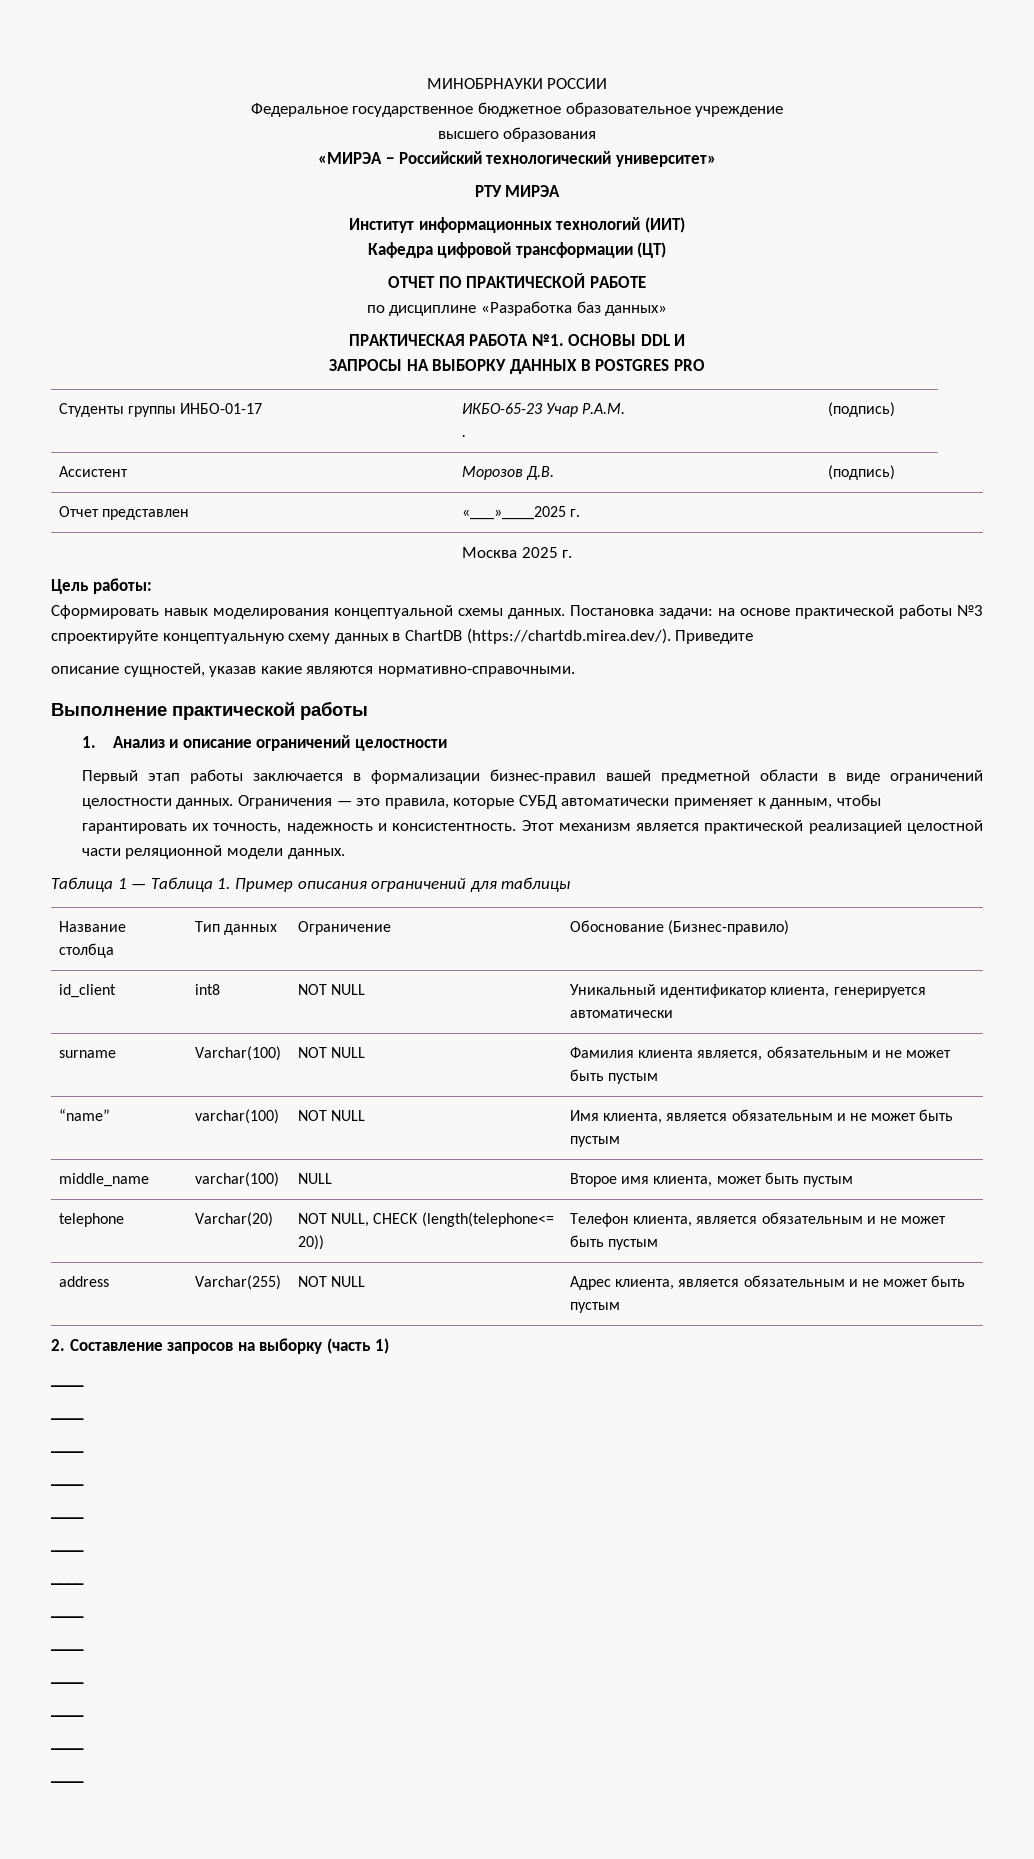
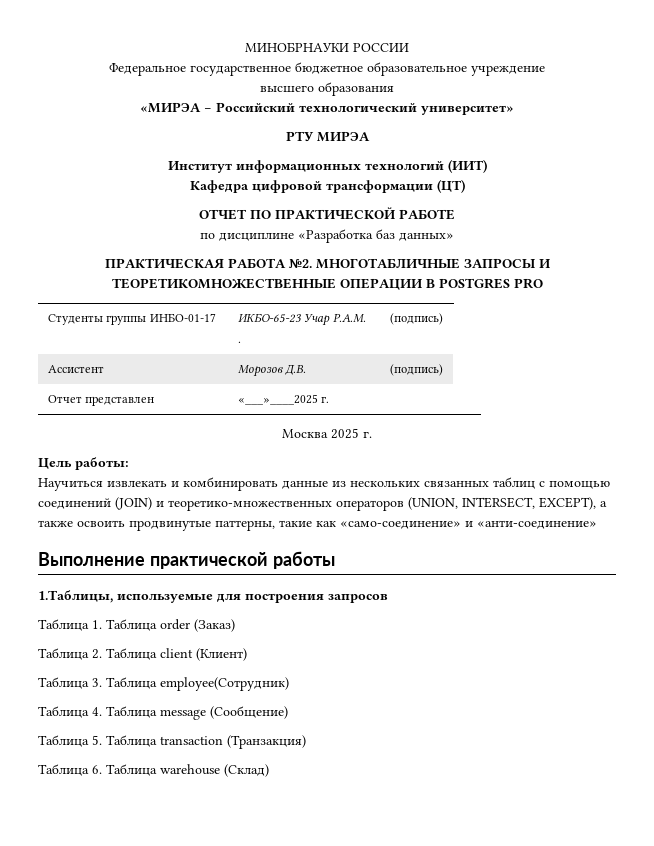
- ПРАКТИЧЕСКАЯ РАБОТА №1. ОСНОВЫ DDL И
- ЗАПРОСЫ НА ВЫБОРКУ ДАННЫХ В POSTGRES PRO
+ ПРАКТИЧЕСКАЯ РАБОТА №2. МНОГОТАБЛИЧНЫЕ ЗАПРОСЫ И ТЕОРЕТИКОМНОЖЕСТВЕННЫЕ ОПЕРАЦИИ В POSTGRES PRO
- Сформировать навык моделирования концептуальной схемы данных. Постановка задачи: на основе практической работы №3 спроектируйте концептуальную схему данных в ChartDB (https://chartdb.mirea.dev/). Приведите
- описание сущностей, указав какие являются нормативно-справочными.
+ Научиться извлекать и комбинировать данные из нескольких связанных таблиц с помощью соединений (JOIN) и теоретико-множественных операторов (UNION, INTERSECT, EXCEPT), а также освоить продвинутые паттерны, такие как «само-соединение» и «анти-соединение»
  Выполнение практической работы
- 1. Анализ и описание ограничений целостности
- Первый этап работы заключается в формализации бизнес-правил вашей предметной области в виде ограничений целостности данных. Ограничения — это правила, которые СУБД автоматически применяет к данным, чтобы гарантировать их точность, надежность и консистентность. Этот механизм является практической реализацией целостной части реляционной модели данных.
- Таблица 1 — Таблица 1. Пример описания ограничений для таблицы
- Название столбца | Тип данных | Ограничение | Обоснование (Бизнес-правило)
- id_client | int8 | NOT NULL | Уникальный идентификатор клиента, генерируется автоматически
- surname | Varchar(100) | NOT NULL | Фамилия клиента является, обязательным и не может быть пустым
- “name” | varchar(100) | NOT NULL | Имя клиента, является обязательным и не может быть пустым
- middle_name | varchar(100) | NULL | Второе имя клиента, может быть пустым
- telephone | Varchar(20) | NOT NULL, CHECK (length(telephone<= 20)) | Телефон клиента, является обязательным и не может быть пустым
- address | Varchar(255) | NOT NULL | Адрес клиента, является обязательным и не может быть пустым
- 2. Составление запросов на выборку (часть 1)
- ____
- ____
- ____
- ____
- ____
- ____
- ____
- ____
- ____
- ____
- ____
- ____
- ____
+ 1.Таблицы, используемые для построения запросов
+ Таблица 1. Таблица order (Заказ)
+ Таблица 2. Таблица client (Клиент)
+ Таблица 3. Таблица employee(Сотрудник)
+ Таблица 4. Таблица message (Сообщение)
+ Таблица 5. Таблица transaction (Транзакция)
+ Таблица 6. Таблица warehouse (Склад)

